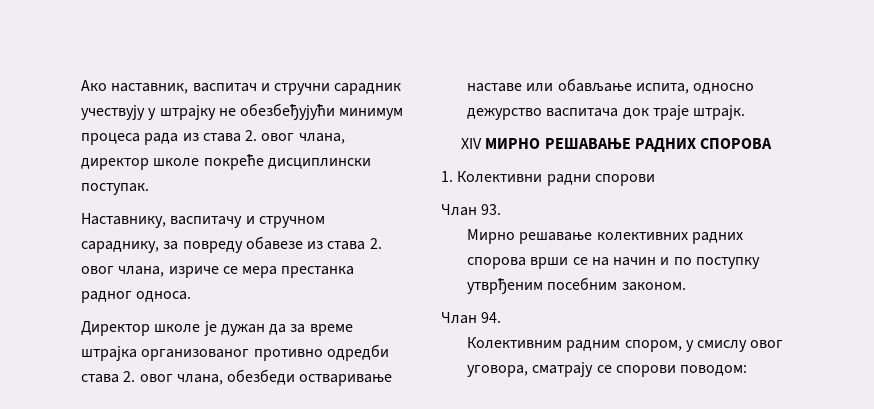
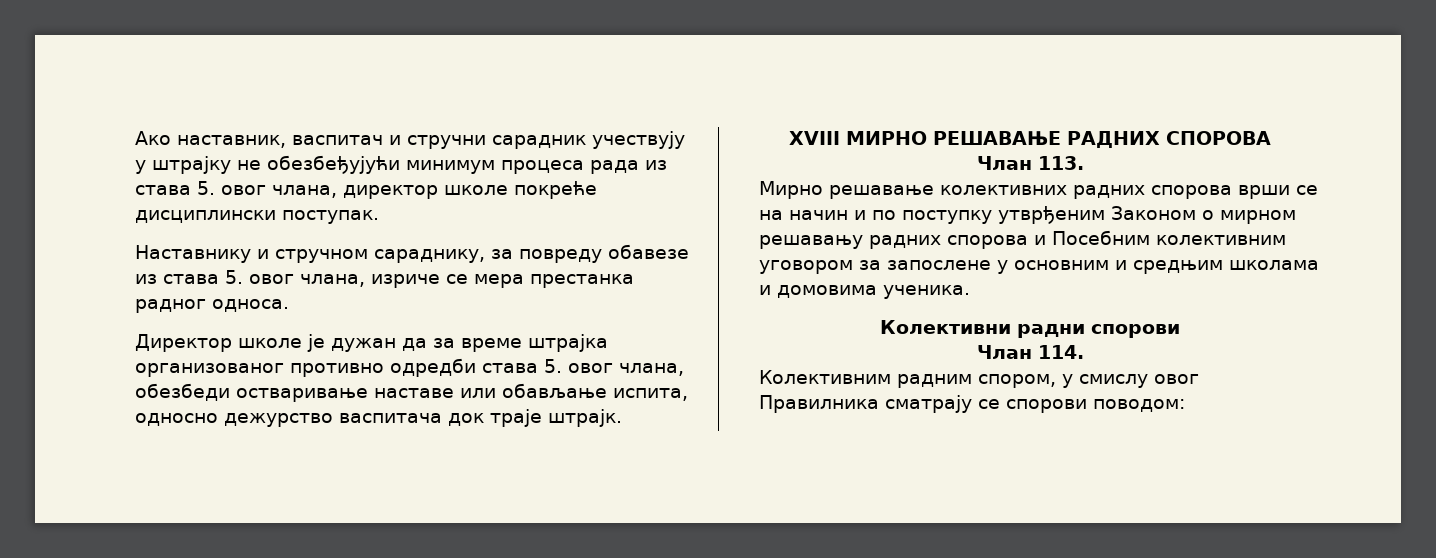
- Ако наставник, васпитач и стручни сарадник учествују у штрајку не обезбеђујући минимум процеса рада из става 2. овог члана, директор школе покреће дисциплински поступак.
+ Ако наставник, васпитач и стручни сарадник учествују у штрајку не обезбеђујући минимум процеса рада из става 5. овог члана, директор школе покреће дисциплински поступак.
- Наставнику, васпитачу и стручном сараднику, за повреду обавезе из става 2. овог члана, изриче се мера престанка радног односа.
+ Наставнику и стручном сараднику, за повреду обавезе из става 5. овог члана, изриче се мера престанка радног односа.
- Директор школе је дужан да за време штрајка организованог противно одредби става 2. овог члана, обезбеди остваривање наставе или обављање испита, односно дежурство васпитача док траје штрајк.
+ Директор школе је дужан да за време штрајка организованог противно одредби става 5. овог члана, обезбеди остваривање наставе или обављање испита, односно дежурство васпитача док траје штрајк.
- XIV МИРНО РЕШАВАЊЕ РАДНИХ СПОРОВА
+ XVIII МИРНО РЕШАВАЊЕ РАДНИХ СПОРОВА
- 1. Колективни радни спорови
- Члан 93.
+ Члан 113.
- Мирно решавање колективних радних спорова врши се на начин и по поступку утврђеним посебним законом.
- Члан 94.
+ Мирно решавање колективних радних спорова врши се на начин и по поступку утврђеним Законом о мирном решавању радних спорова и Посебним колективним уговором за запослене у основним и средњим школама и домовима ученика.
+ Колективни радни спорови
+ Члан 114.
- Колективним радним спором, у смислу овог уговора, сматрају се спорови поводом:
+ Колективним радним спором, у смислу овог Правилника сматрају се спорови поводом:

